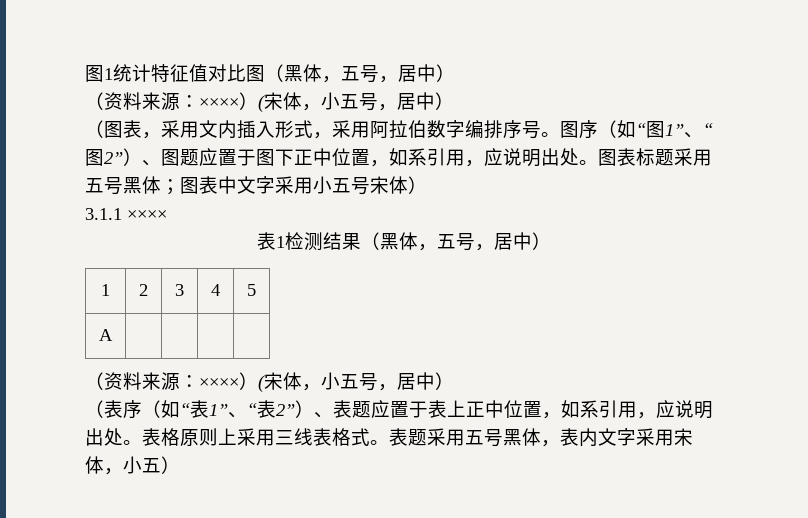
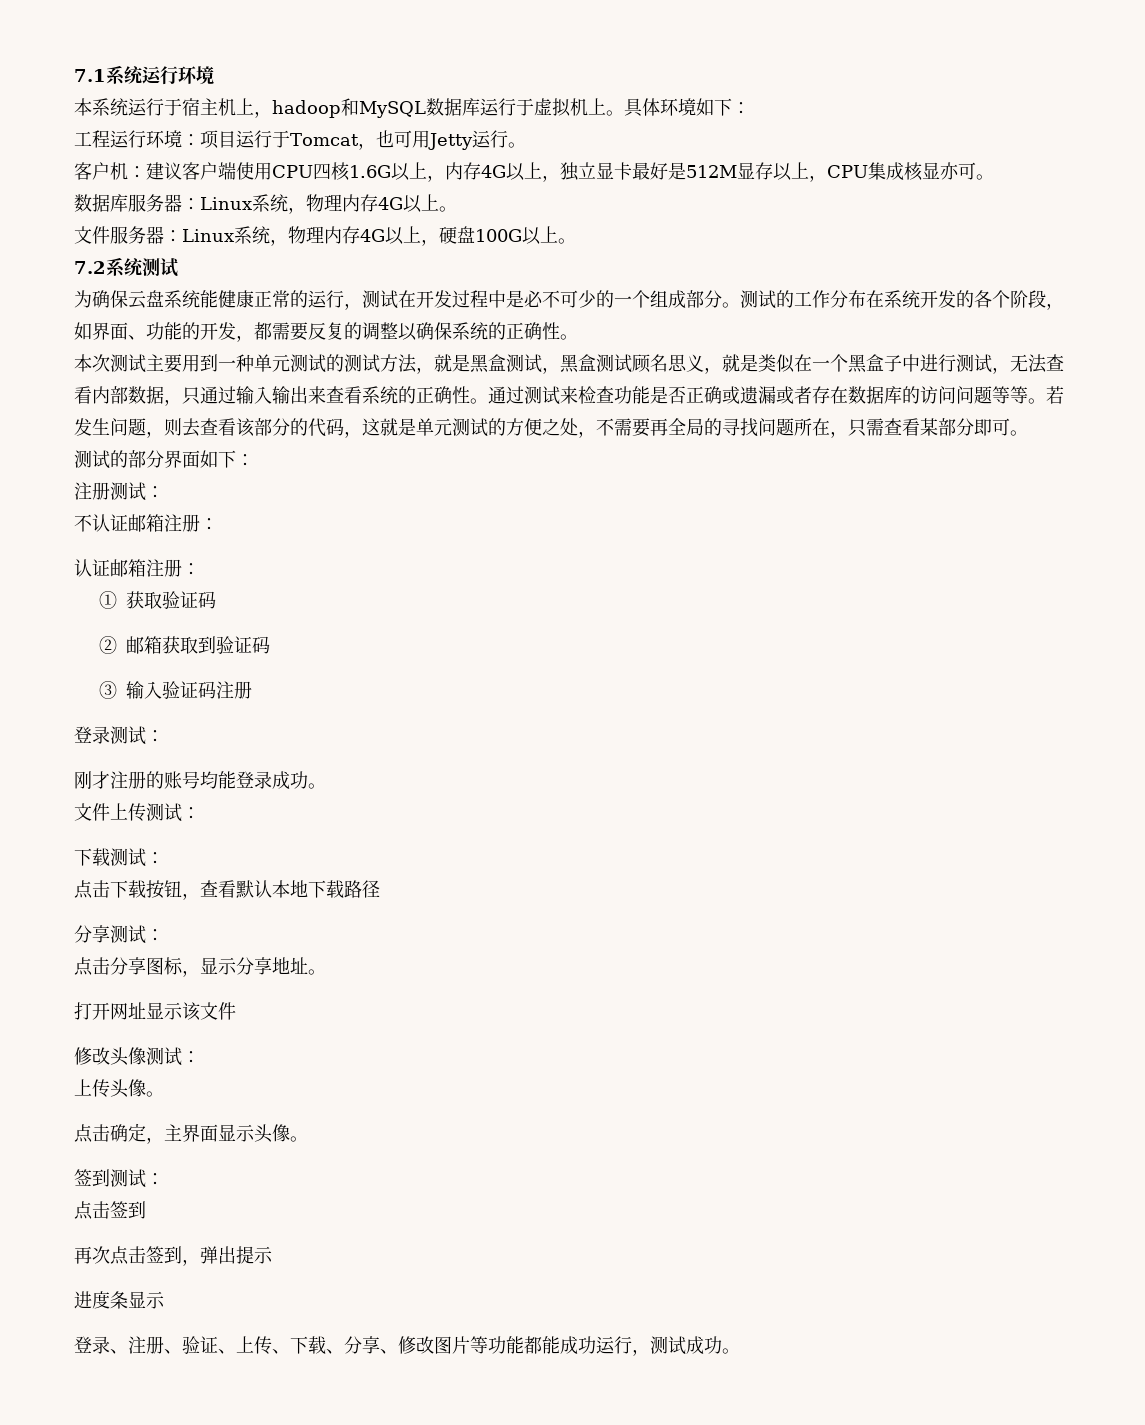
- 图1统计特征值对比图（黑体，五号，居中）
- （资料来源：××××）(宋体，小五号，居中）
- （图表，采用文内插入形式，采用阿拉伯数字编排序号。图序（如“图1”、“图2”）、图题应置于图下正中位置，如系引用，应说明出处。图表标题采用五号黑体；图表中文字采用小五号宋体）
- 3.1.1 ××××
- 表1检测结果（黑体，五号，居中）
- 1 | 2 | 3 | 4 | 5
- A | | | |
- （资料来源：××××）(宋体，小五号，居中）
- （表序（如“表1”、“表2”）、表题应置于表上正中位置，如系引用，应说明出处。表格原则上采用三线表格式。表题采用五号黑体，表内文字采用宋体，小五）
+ 7.1系统运行环境
+ 本系统运行于宿主机上，hadoop和MySQL数据库运行于虚拟机上。具体环境如下：
+ 工程运行环境：项目运行于Tomcat，也可用Jetty运行。
+ 客户机：建议客户端使用CPU四核1.6G以上，内存4G以上，独立显卡最好是512M显存以上，CPU集成核显亦可。
+ 数据库服务器：Linux系统，物理内存4G以上。
+ 文件服务器：Linux系统，物理内存4G以上，硬盘100G以上。
+ 7.2系统测试
+ 为确保云盘系统能健康正常的运行，测试在开发过程中是必不可少的一个组成部分。测试的工作分布在系统开发的各个阶段，如界面、功能的开发，都需要反复的调整以确保系统的正确性。
+ 本次测试主要用到一种单元测试的测试方法，就是黑盒测试，黑盒测试顾名思义，就是类似在一个黑盒子中进行测试，无法查看内部数据，只通过输入输出来查看系统的正确性。通过测试来检查功能是否正确或遗漏或者存在数据库的访问问题等等。若发生问题，则去查看该部分的代码，这就是单元测试的方便之处，不需要再全局的寻找问题所在，只需查看某部分即可。
+ 测试的部分界面如下：
+ 注册测试：
+ 不认证邮箱注册：
+ 认证邮箱注册：
+ ①获取验证码
+ ②邮箱获取到验证码
+ ③输入验证码注册
+ 登录测试：
+ 刚才注册的账号均能登录成功。
+ 文件上传测试：
+ 下载测试：
+ 点击下载按钮，查看默认本地下载路径
+ 分享测试：
+ 点击分享图标，显示分享地址。
+ 打开网址显示该文件
+ 修改头像测试：
+ 上传头像。
+ 点击确定，主界面显示头像。
+ 签到测试：
+ 点击签到
+ 再次点击签到，弹出提示
+ 进度条显示
+ 登录、注册、验证、上传、下载、分享、修改图片等功能都能成功运行，测试成功。

